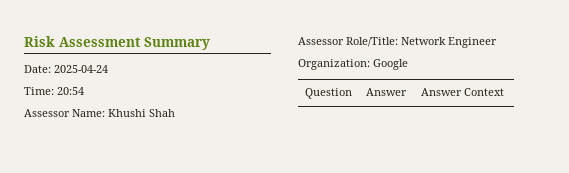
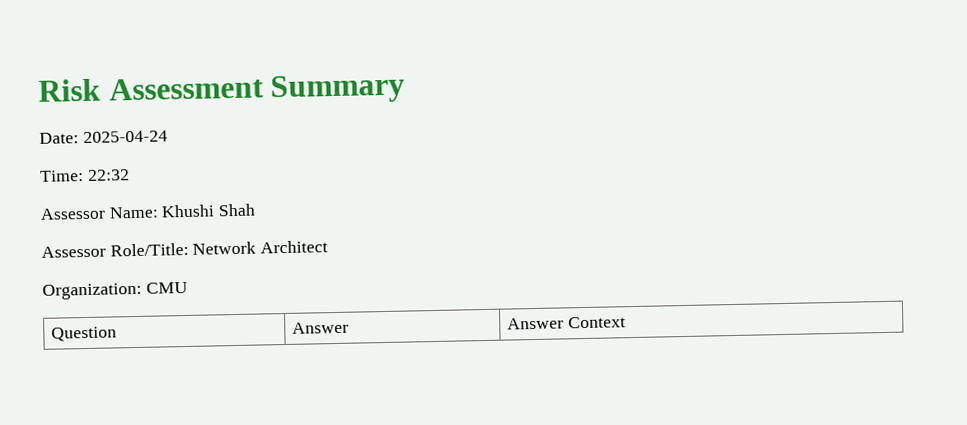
- Time: 20:54
+ Time: 22:32
- Assessor Role/Title: Network Engineer
+ Assessor Role/Title: Network Architect
- Organization: Google
+ Organization: CMU

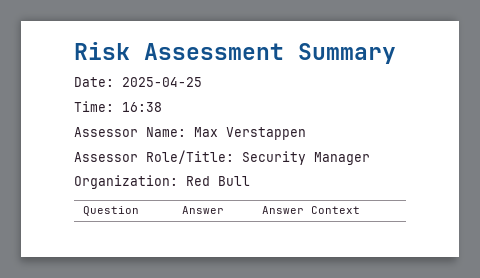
- Date: 2025-04-24
+ Date: 2025-04-25
- Time: 22:32
+ Time: 16:38
- Assessor Name: Khushi Shah
+ Assessor Name: Max Verstappen
- Assessor Role/Title: Network Architect
+ Assessor Role/Title: Security Manager
- Organization: CMU
+ Organization: Red Bull

